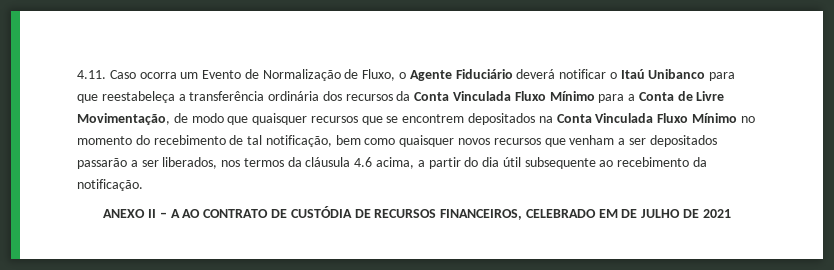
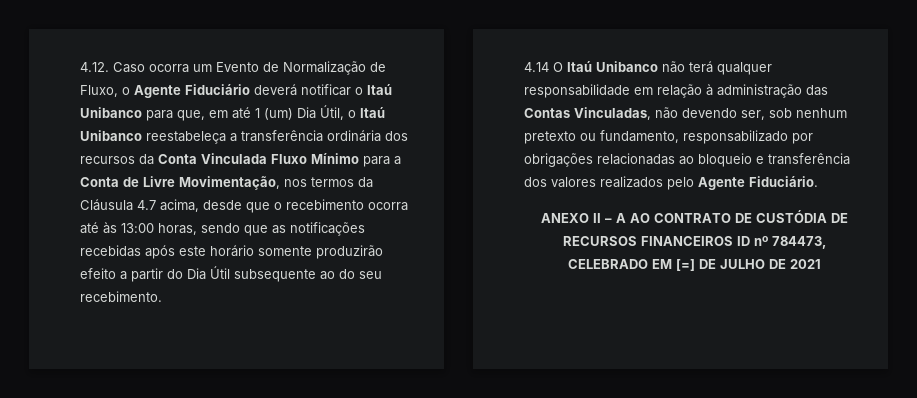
- 4.11. Caso ocorra um Evento de Normalização de Fluxo, o Agente Fiduciário deverá notificar o Itaú Unibanco para que reestabeleça a transferência ordinária dos recursos da Conta Vinculada Fluxo Mínimo para a Conta de Livre Movimentação, de modo que quaisquer recursos que se encontrem depositados na Conta Vinculada Fluxo Mínimo no momento do recebimento de tal notificação, bem como quaisquer novos recursos que venham a ser depositados passarão a ser liberados, nos termos da cláusula 4.6 acima, a partir do dia útil subsequente ao recebimento da notificação.
+ 4.12. Caso ocorra um Evento de Normalização de Fluxo, o Agente Fiduciário deverá notificar o Itaú Unibanco para que, em até 1 (um) Dia Útil, o Itaú Unibanco reestabeleça a transferência ordinária dos recursos da Conta Vinculada Fluxo Mínimo para a Conta de Livre Movimentação, nos termos da Cláusula 4.7 acima, desde que o recebimento ocorra até às 13:00 horas, sendo que as notificações recebidas após este horário somente produzirão efeito a partir do Dia Útil subsequente ao do seu recebimento.
+ 4.14 O Itaú Unibanco não terá qualquer responsabilidade em relação à administração das Contas Vinculadas, não devendo ser, sob nenhum pretexto ou fundamento, responsabilizado por obrigações relacionadas ao bloqueio e transferência dos valores realizados pelo Agente Fiduciário.
- ANEXO II – A AO CONTRATO DE CUSTÓDIA DE RECURSOS FINANCEIROS, CELEBRADO EM DE JULHO DE 2021
+ ANEXO II – A AO CONTRATO DE CUSTÓDIA DE RECURSOS FINANCEIROS ID nº 784473, CELEBRADO EM [=] DE JULHO DE 2021

